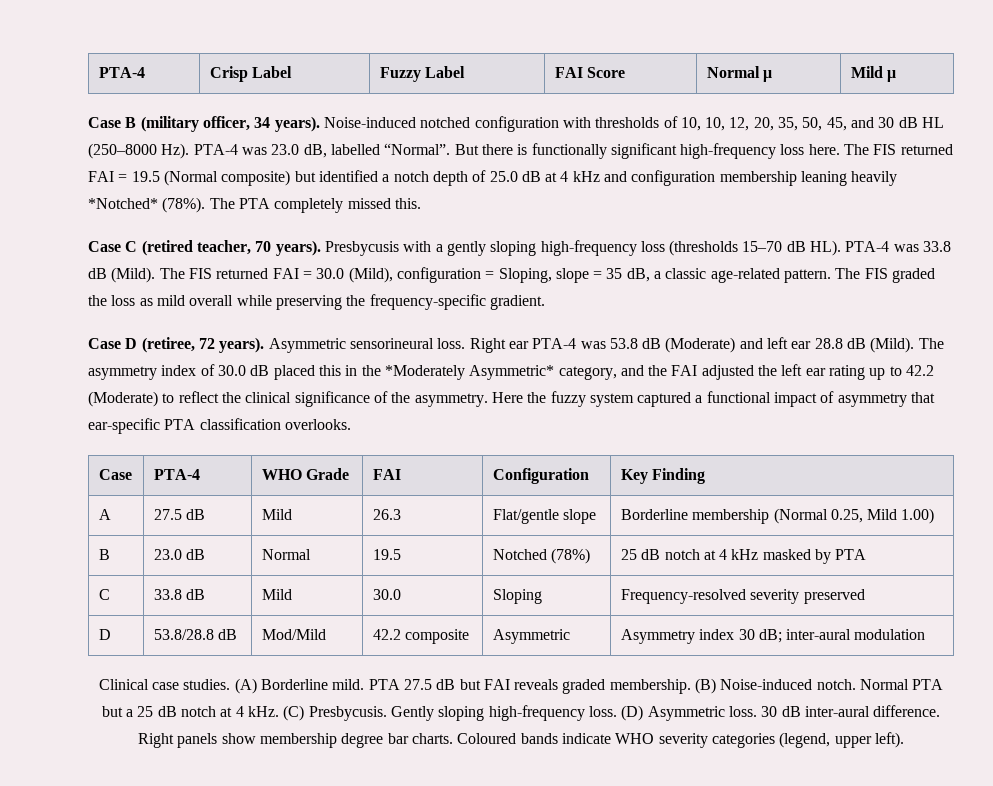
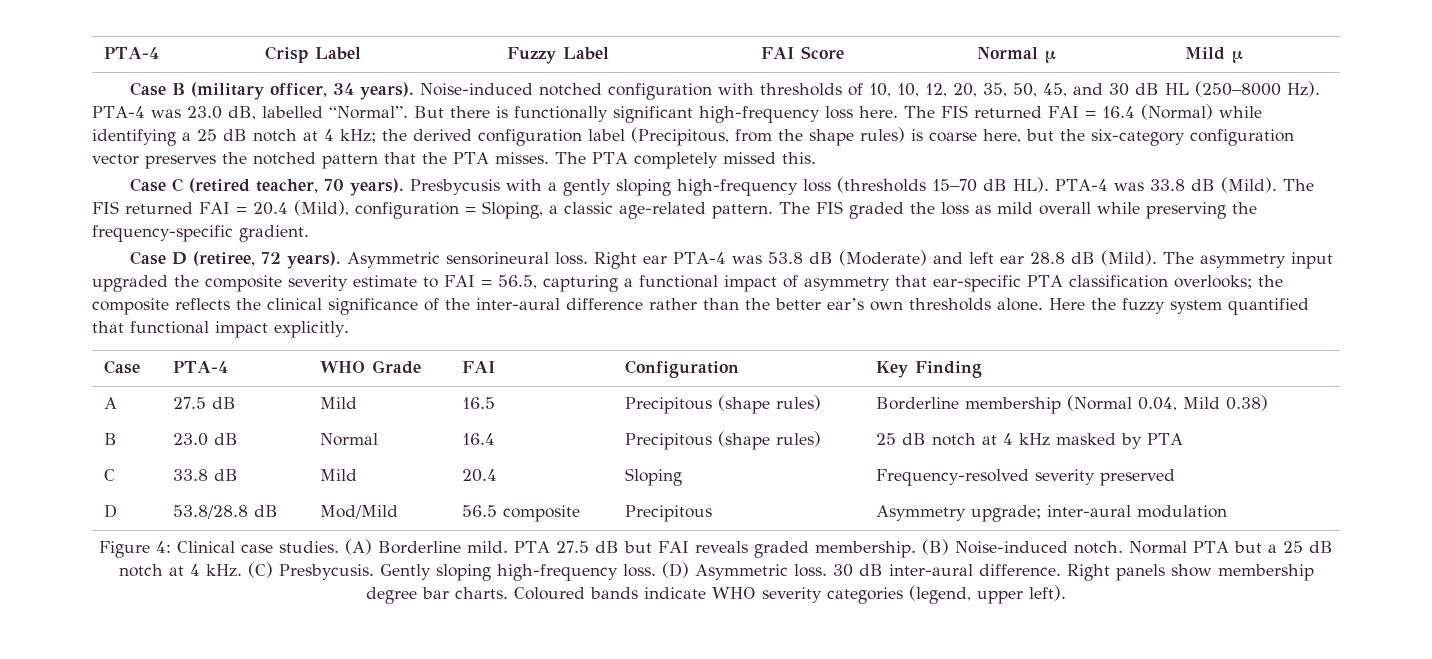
- The FIS returned FAI = 19.5 (Normal composite) but identified a notch depth of 25.0 dB at 4 kHz and configuration membership leaning heavily *Notched* (78%).
+ The FIS returned FAI = 16.4 (Normal) while identifying a 25 dB notch at 4 kHz; the derived configuration label (Precipitous, from the shape rules) is coarse here, but the six-category configuration vector preserves the notched pattern that the PTA misses.
- The FIS returned FAI = 30.0 (Mild), configuration = Sloping, slope = 35 dB, a classic age-related pattern.
+ The FIS returned FAI = 20.4 (Mild), configuration = Sloping, a classic age-related pattern.
- The asymmetry index of 30.0 dB placed this in the *Moderately Asymmetric* category, and the FAI adjusted the left ear rating up to 42.2 (Moderate) to reflect the clinical significance of the asymmetry. Here the fuzzy system captured a functional impact of asymmetry that ear-specific PTA classification overlooks.
+ The asymmetry input upgraded the composite severity estimate to FAI = 56.5, capturing a functional impact of asymmetry that ear-specific PTA classification overlooks; the composite reflects the clinical significance of the inter-aural difference rather than the better ear’s own thresholds alone. Here the fuzzy system quantified that functional impact explicitly.
- A | 27.5 dB | Mild | 26.3 | Flat/gentle slope | Borderline membership (Normal 0.25, Mild 1.00)
+ A | 27.5 dB | Mild | 16.5 | Precipitous (shape rules) | Borderline membership (Normal 0.04, Mild 0.38)
- B | 23.0 dB | Normal | 19.5 | Notched (78%) | 25 dB notch at 4 kHz masked by PTA
+ B | 23.0 dB | Normal | 16.4 | Precipitous (shape rules) | 25 dB notch at 4 kHz masked by PTA
- C | 33.8 dB | Mild | 30.0 | Sloping | Frequency-resolved severity preserved
+ C | 33.8 dB | Mild | 20.4 | Sloping | Frequency-resolved severity preserved
- D | 53.8/28.8 dB | Mod/Mild | 42.2 composite | Asymmetric | Asymmetry index 30 dB; inter-aural modulation
+ D | 53.8/28.8 dB | Mod/Mild | 56.5 composite | Precipitous | Asymmetry upgrade; inter-aural modulation
- Clinical case studies.
+ Figure 4: Clinical case studies.

